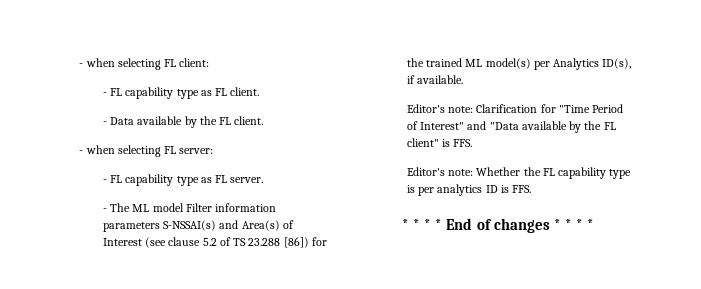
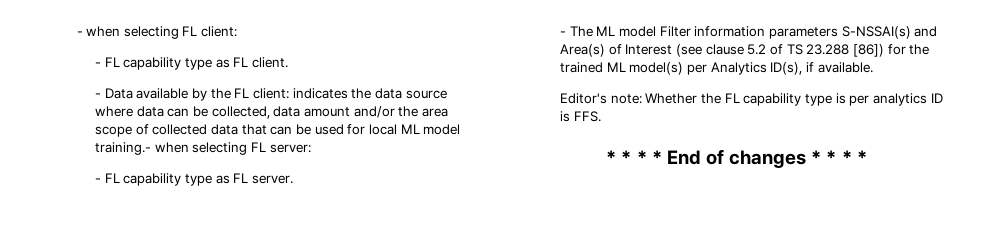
- - Data available by the FL client.
- - when selecting FL server:
+ - Data available by the FL client: indicates the data source where data can be collected, data amount and/or the area scope of collected data that can be used for local ML model training.- when selecting FL server:
- Editor's note: Clarification for "Time Period of Interest" and "Data available by the FL client" is FFS.

